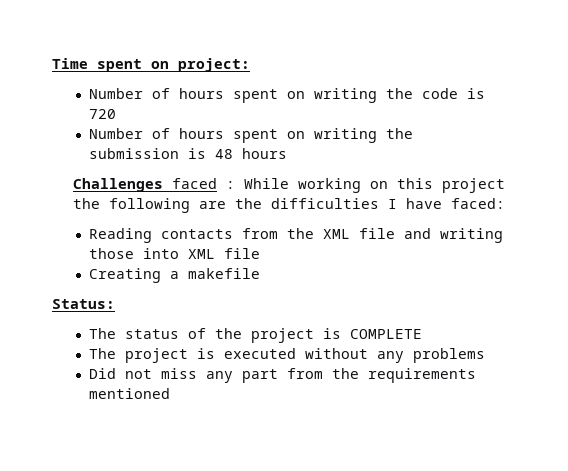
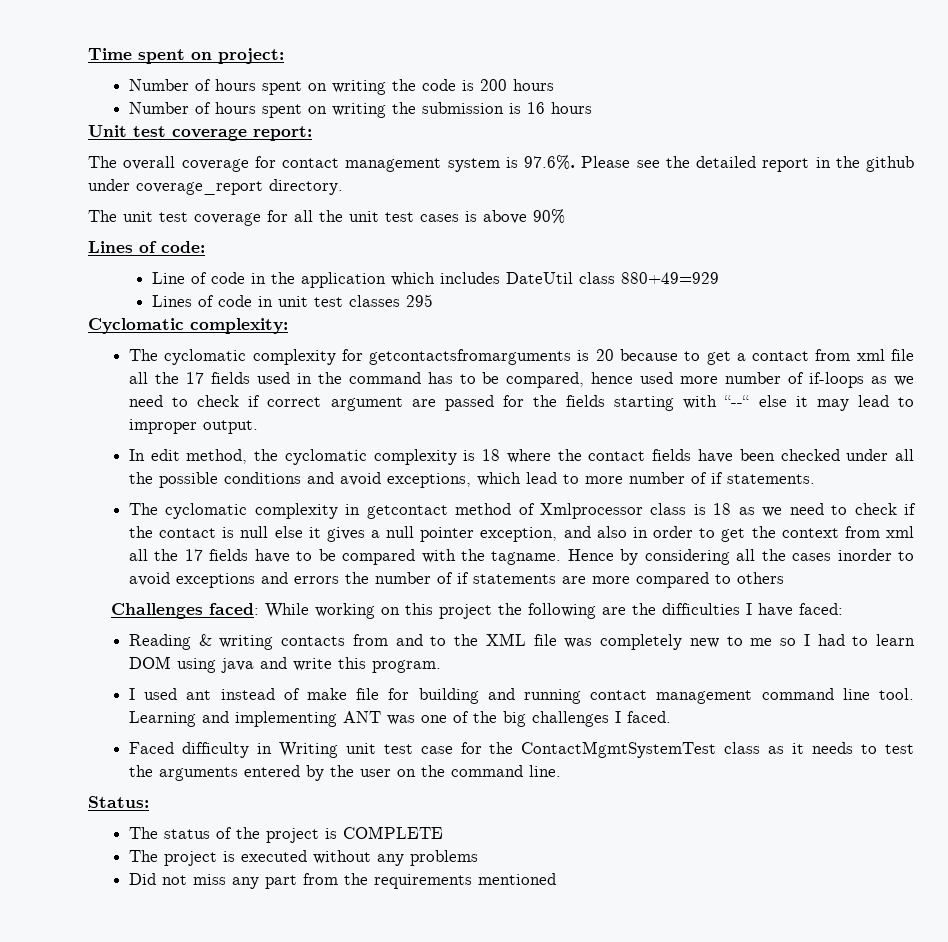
- Number of hours spent on writing the code is 720
+ Number of hours spent on writing the code is 200 hours
- Number of hours spent on writing the submission is 48 hours
+ Number of hours spent on writing the submission is 16 hours
+ Unit test coverage report:
+ The overall coverage for contact management system is 97.6%. Please see the detailed report in the github under coverage_report directory.
+ The unit test coverage for all the unit test cases is above 90%
+ Lines of code:
+ Line of code in the application which includes DateUtil class 880+49=929
+ Lines of code in unit test classes 295
+ Cyclomatic complexity:
+ The cyclomatic complexity for getcontactsfromarguments is 20 because to get a contact from xml file all the 17 fields used in the command has to be compared, hence used more number of if-loops as we need to check if correct argument are passed for the fields starting with “--“ else it may lead to improper output.
+ In edit method, the cyclomatic complexity is 18 where the contact fields have been checked under all the possible conditions and avoid exceptions, which lead to more number of if statements.
+ The cyclomatic complexity in getcontact method of Xmlprocessor class is 18 as we need to check if the contact is null else it gives a null pointer exception, and also in order to get the context from xml all the 17 fields have to be compared with the tagname. Hence by considering all the cases inorder to avoid exceptions and errors the number of if statements are more compared to others
- Challenges faced : While working on this project the following are the difficulties I have faced:
+ Challenges faced: While working on this project the following are the difficulties I have faced:
- Reading contacts from the XML file and writing those into XML file
- Creating a makefile
+ Reading & writing contacts from and to the XML file was completely new to me so I had to learn DOM using java and write this program.
+ I used ant instead of make file for building and running contact management command line tool. Learning and implementing ANT was one of the big challenges I faced.
+ Faced difficulty in Writing unit test case for the ContactMgmtSystemTest class as it needs to test the arguments entered by the user on the command line.

